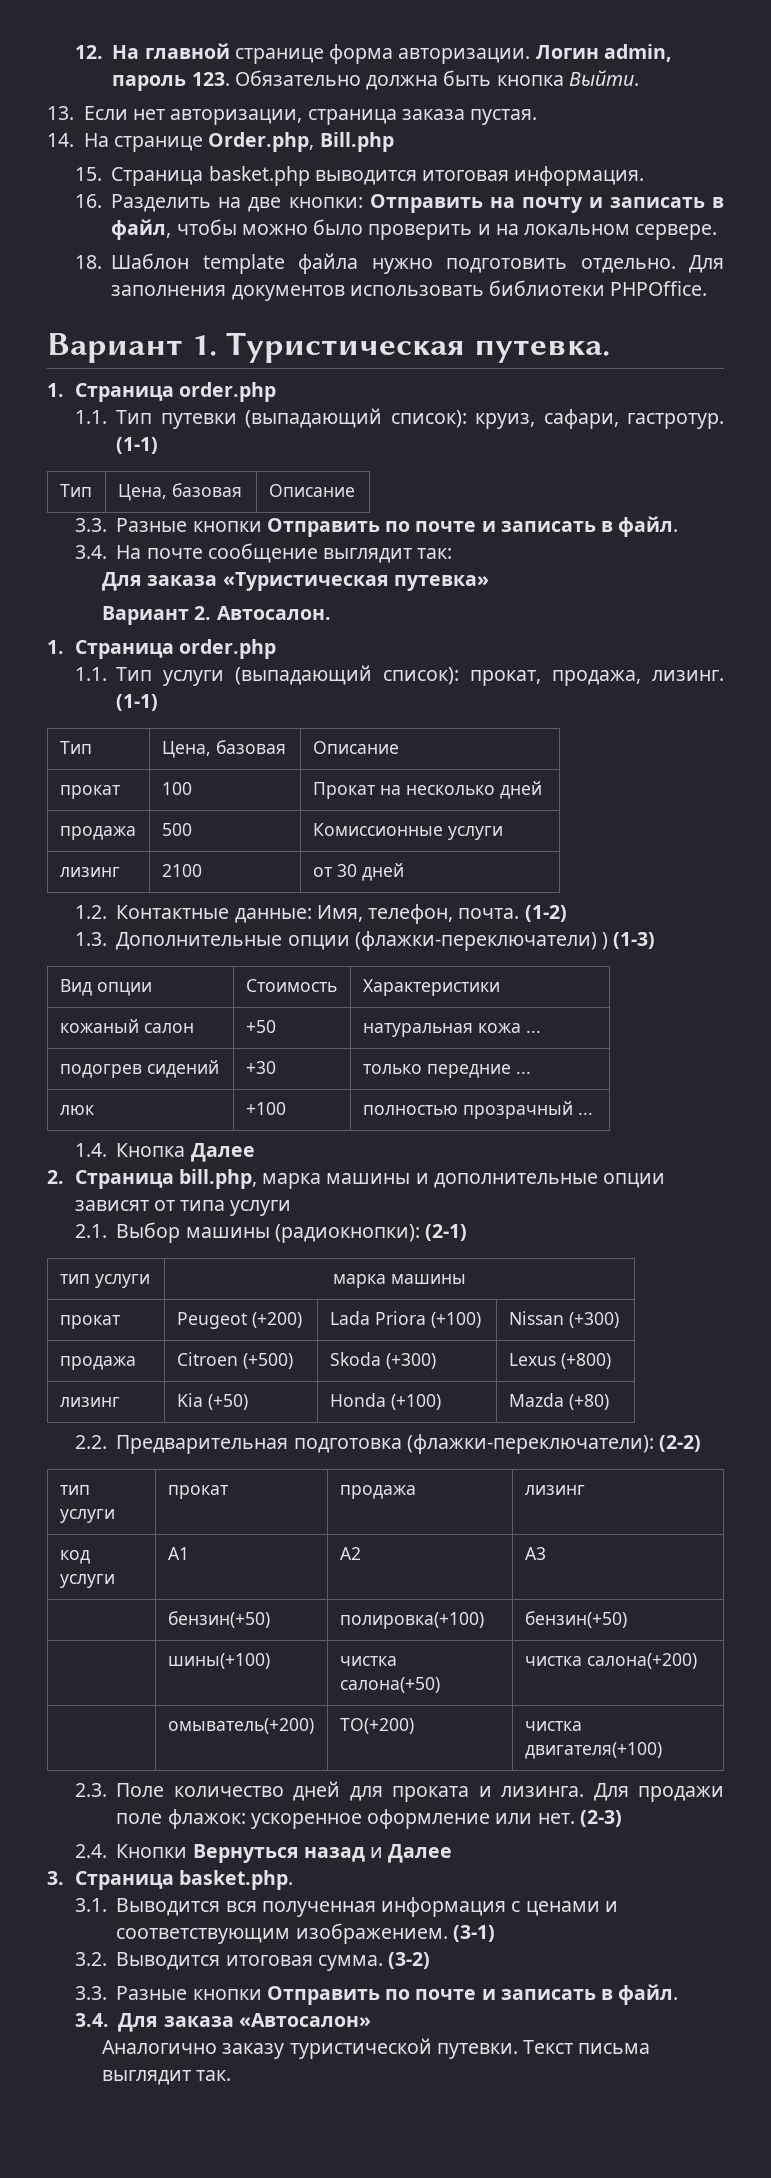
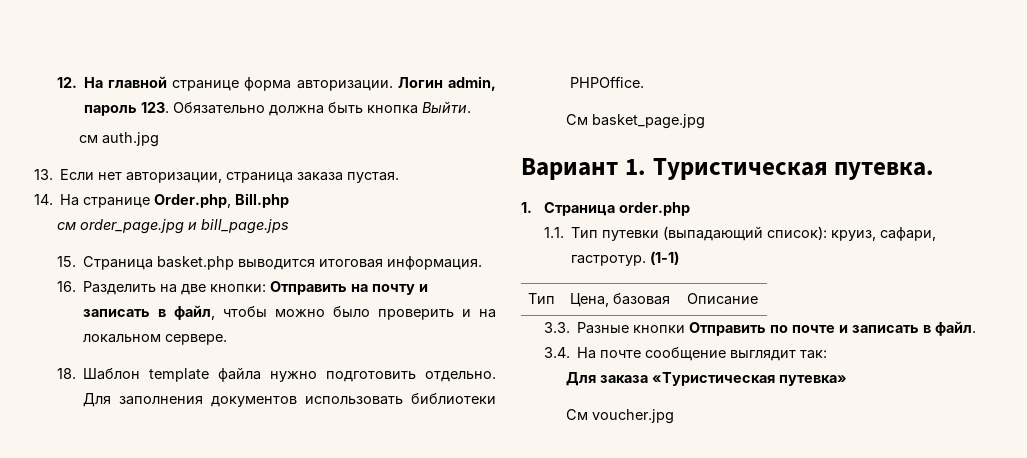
+ см auth.jpg
+ см order_page.jpg и bill_page.jps
+ См basket_page.jpg
- Вариант 2. Автосалон.
- 1. Страница order.php
- 1.1. Тип услуги (выпадающий список): прокат, продажа, лизинг. (1-1)
- Тип | Цена, базовая | Описание
- прокат | 100 | Прокат на несколько дней
- продажа | 500 | Комиссионные услуги
- лизинг | 2100 | от 30 дней
- 1.2. Контактные данные: Имя, телефон, почта. (1-2)
- 1.3. Дополнительные опции (флажки-переключатели) ) (1-3)
- Вид опции | Стоимость | Характеристики
- кожаный салон | +50 | натуральная кожа ...
- подогрев сидений | +30 | только передние ...
- люк | +100 | полностью прозрачный ...
- 1.4. Кнопка Далее
- 2. Страница bill.php, марка машины и дополнительные опции зависят от типа услуги
- 2.1. Выбор машины (радиокнопки): (2-1)
- тип услуги | марка машины
- прокат | Peugeot (+200) | Lada Priora (+100) | Nissan (+300)
- продажа | Citroen (+500) | Skoda (+300) | Lexus (+800)
- лизинг | Kia (+50) | Honda (+100) | Mazda (+80)
- 2.2. Предварительная подготовка (флажки-переключатели): (2-2)
- тип услуги | прокат | продажа | лизинг
- код услуги | А1 | А2 | А3
- | бензин(+50) | полировка(+100) | бензин(+50)
- | шины(+100) | чистка салона(+50) | чистка салона(+200)
- | омыватель(+200) | ТО(+200) | чистка двигателя(+100)
- 2.3. Поле количество дней для проката и лизинга. Для продажи поле флажок: ускоренное оформление или нет. (2-3)
- 2.4. Кнопки Вернуться назад и Далее
- 3. Страница basket.php.
- 3.1. Выводится вся полученная информация с ценами и соответствующим изображением. (3-1)
- 3.2. Выводится итоговая сумма. (3-2)
- 3.3. Разные кнопки Отправить по почте и записать в файл.
- 3.4. Для заказа «Автосалон»
- Аналогично заказу туристической путевки. Текст письма выглядит так.
+ См voucher.jpg

